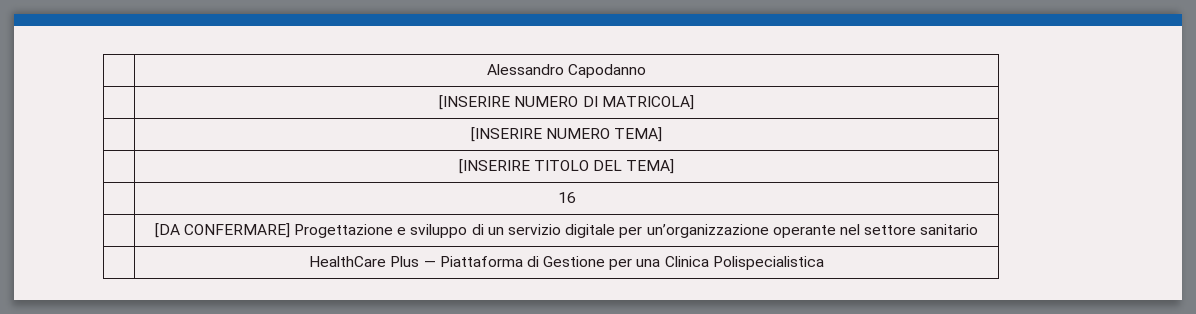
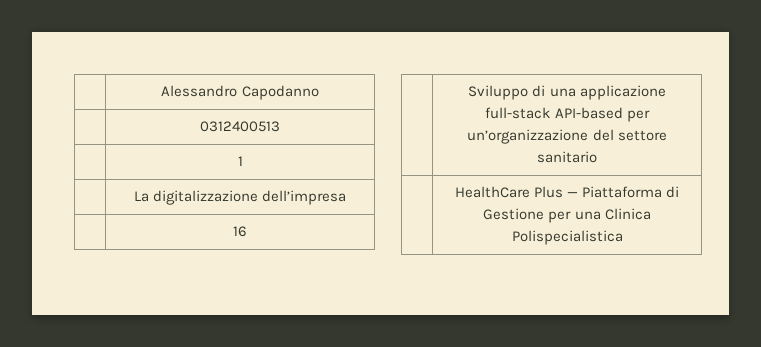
- | [INSERIRE NUMERO DI MATRICOLA]
- | [INSERIRE NUMERO TEMA]
- | [INSERIRE TITOLO DEL TEMA]
+ | 0312400513
+ | 1
+ | La digitalizzazione dell’impresa
  | 16
- | [DA CONFERMARE] Progettazione e sviluppo di un servizio digitale per un’organizzazione operante nel settore sanitario
+ | Sviluppo di una applicazione full-stack API-based per un’organizzazione del settore sanitario

